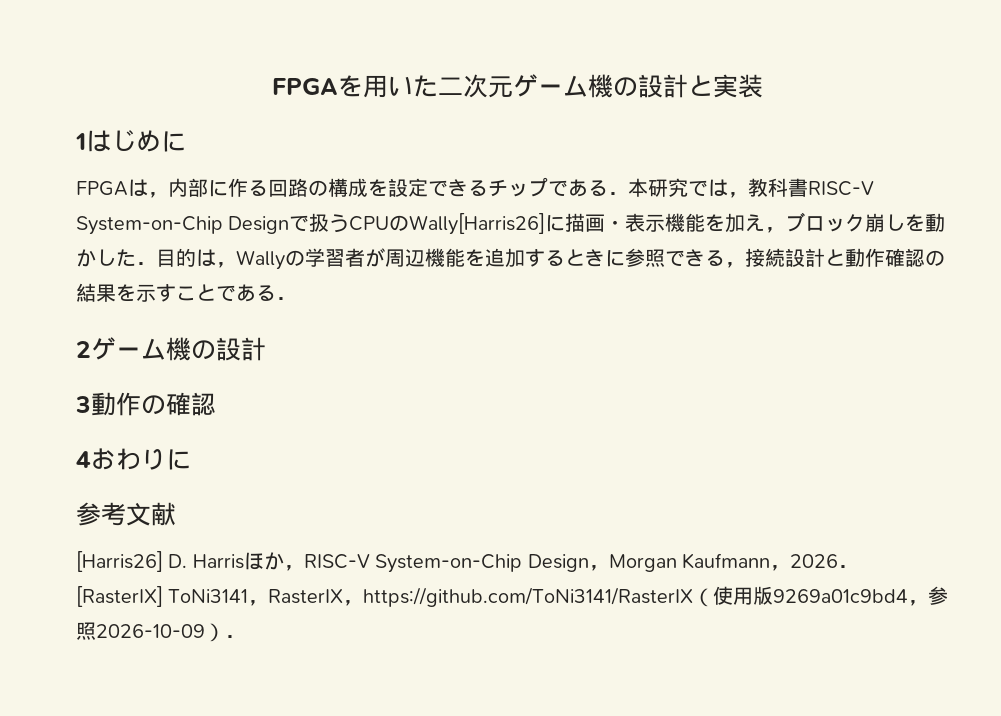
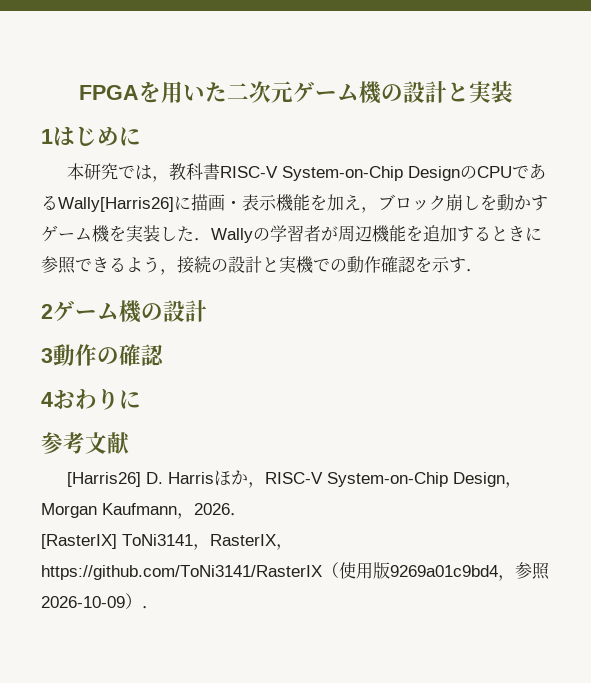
- FPGAは，内部に作る回路の構成を設定できるチップである．本研究では，教科書RISC-V System-on-Chip Designで扱うCPUのWally[Harris26]に描画・表示機能を加え，ブロック崩しを動かした．目的は，Wallyの学習者が周辺機能を追加するときに参照できる，接続設計と動作確認の結果を示すことである．
+ 本研究では，教科書RISC-V System-on-Chip DesignのCPUであるWally[Harris26]に描画・表示機能を加え，ブロック崩しを動かすゲーム機を実装した．Wallyの学習者が周辺機能を追加するときに参照できるよう，接続の設計と実機での動作確認を示す．

